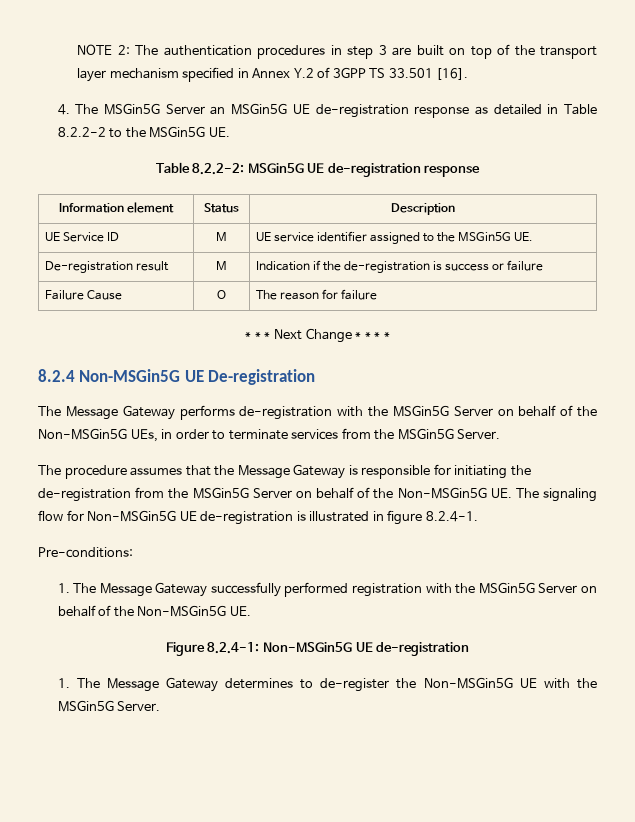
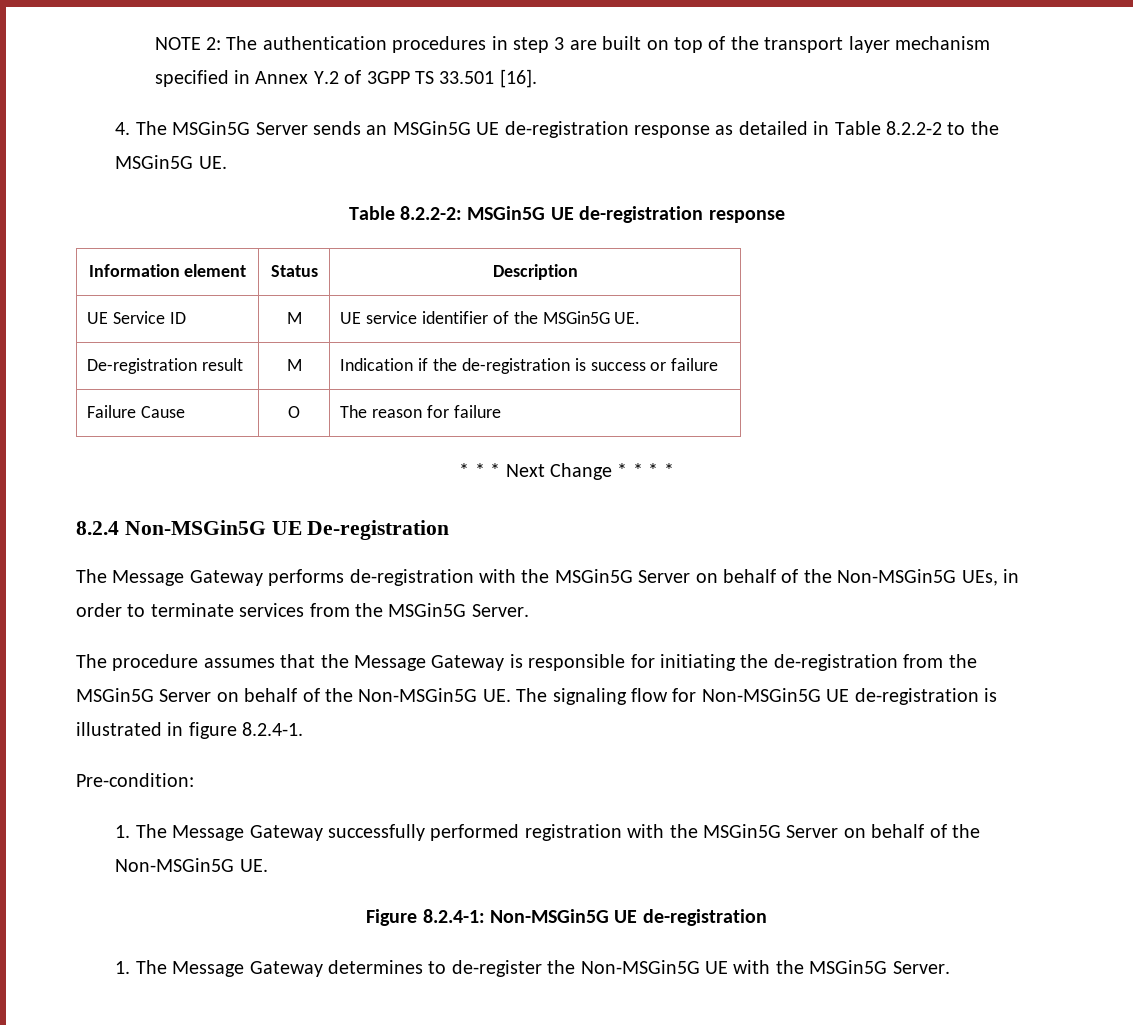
- 4. The MSGin5G Server an MSGin5G UE de-registration response as detailed in Table 8.2.2-2 to the MSGin5G UE.
+ 4. The MSGin5G Server sends an MSGin5G UE de-registration response as detailed in Table 8.2.2-2 to the MSGin5G UE.
- UE Service ID | M | UE service identifier assigned to the MSGin5G UE.
+ UE Service ID | M | UE service identifier of the MSGin5G UE.
- Pre-conditions:
+ Pre-condition:

